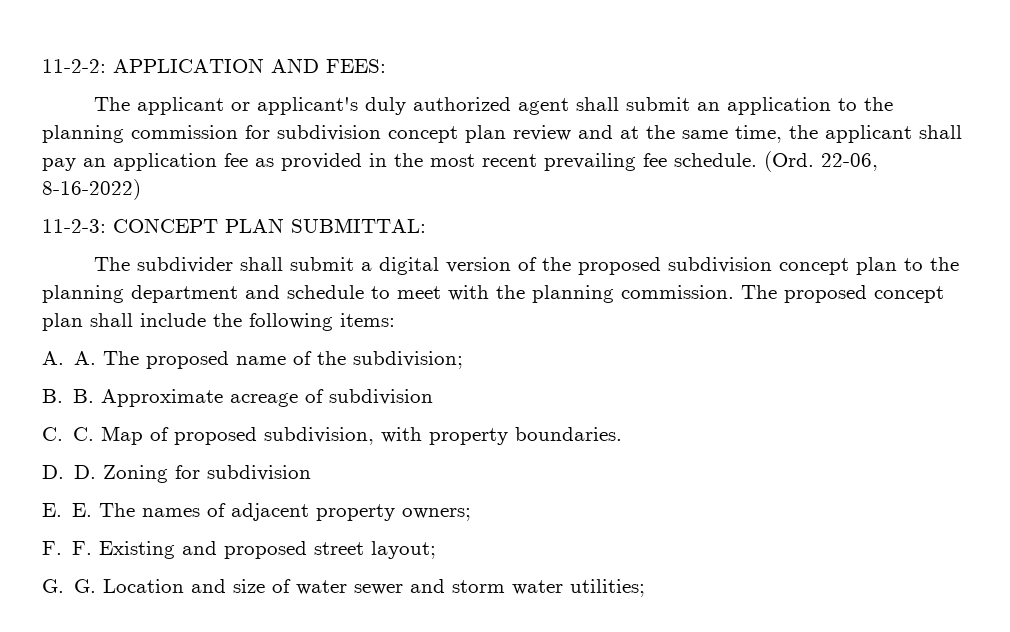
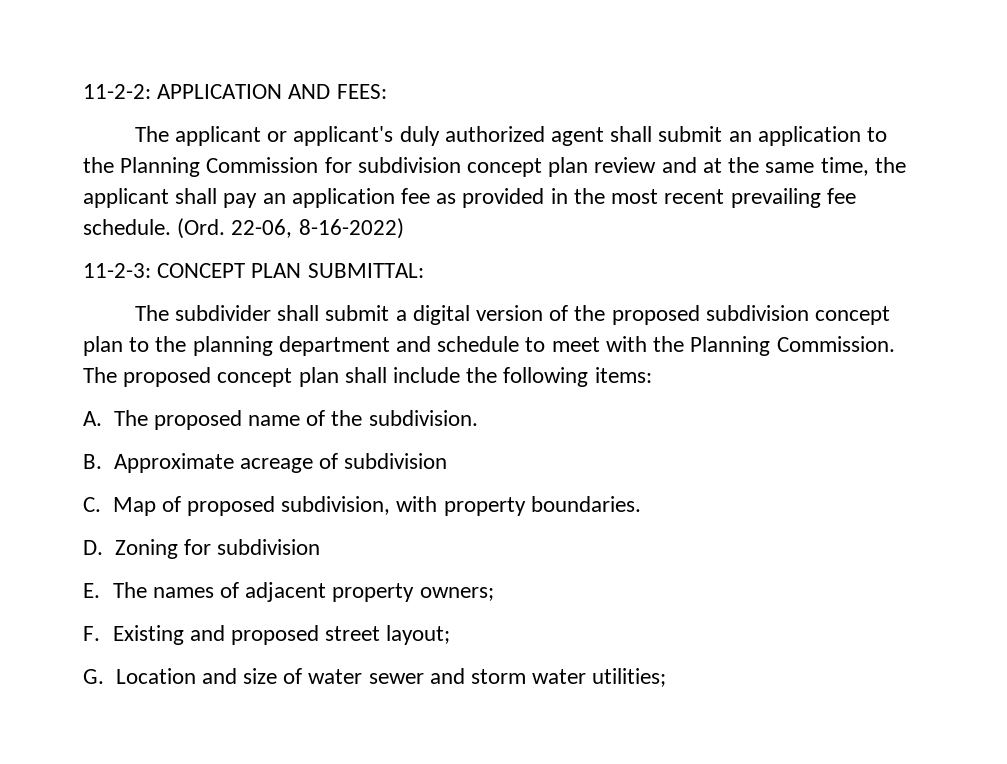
- The applicant or applicant's duly authorized agent shall submit an application to the planning commission for subdivision concept plan review and at the same time, the applicant shall pay an application fee as provided in the most recent prevailing fee schedule.
+ The applicant or applicant's duly authorized agent shall submit an application to the Planning Commission for subdivision concept plan review and at the same time, the applicant shall pay an application fee as provided in the most recent prevailing fee schedule.
- The subdivider shall submit a digital version of the proposed subdivision concept plan to the planning department and schedule to meet with the planning commission.
+ The subdivider shall submit a digital version of the proposed subdivision concept plan to the planning department and schedule to meet with the Planning Commission.
- A. A. The proposed name of the subdivision;
- B. B. Approximate acreage of subdivision
+ A. The proposed name of the subdivision.
+ B. Approximate acreage of subdivision
- C. C. Map of proposed subdivision, with property boundaries.
+ C. Map of proposed subdivision, with property boundaries.
- D. D. Zoning for subdivision
+ D. Zoning for subdivision
- E. E. The names of adjacent property owners;
+ E. The names of adjacent property owners;
- F. F. Existing and proposed street layout;
+ F. Existing and proposed street layout;
- G. G. Location and size of water sewer and storm water utilities;
+ G. Location and size of water sewer and storm water utilities;

